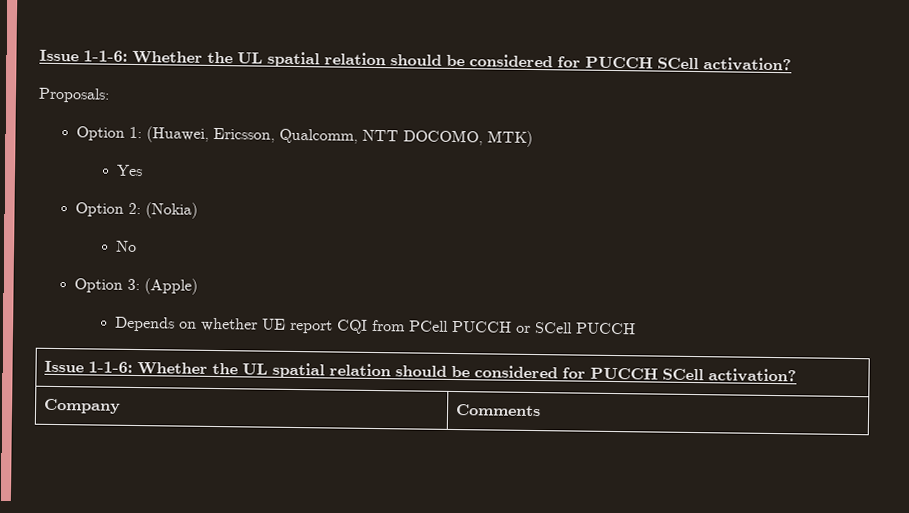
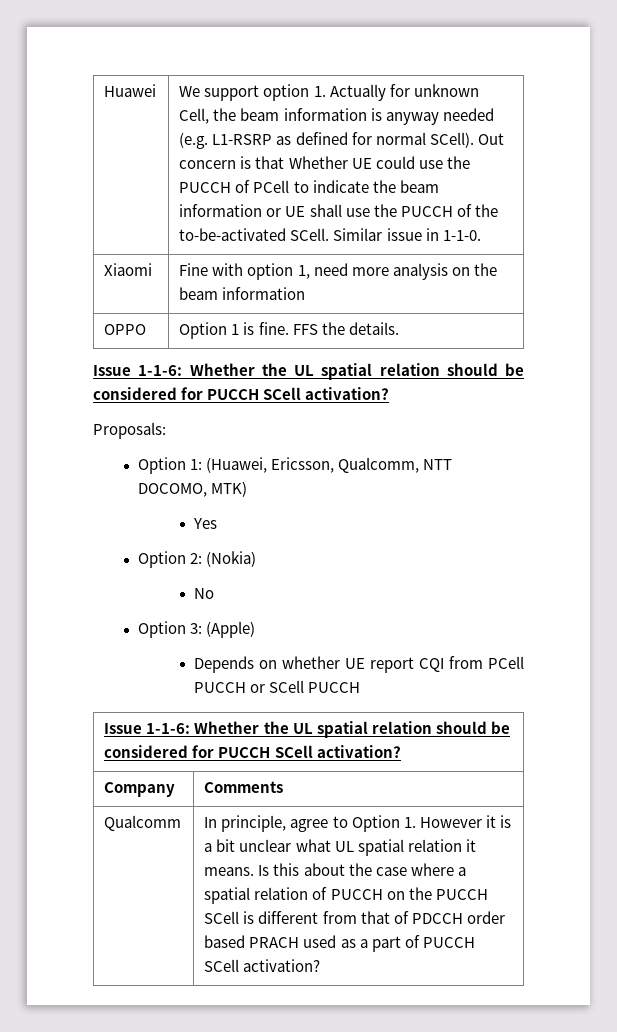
+ Huawei | We support option 1. Actually for unknown Cell, the beam information is anyway needed (e.g. L1-RSRP as defined for normal SCell). Out concern is that Whether UE could use the PUCCH of PCell to indicate the beam information or UE shall use the PUCCH of the to-be-activated SCell. Similar issue in 1-1-0.
+ Xiaomi | Fine with option 1, need more analysis on the beam information
+ OPPO | Option 1 is fine. FFS the details.
+ Qualcomm | In principle, agree to Option 1. However it is a bit unclear what UL spatial relation it means. Is this about the case where a spatial relation of PUCCH on the PUCCH SCell is different from that of PDCCH order based PRACH used as a part of PUCCH SCell activation?

